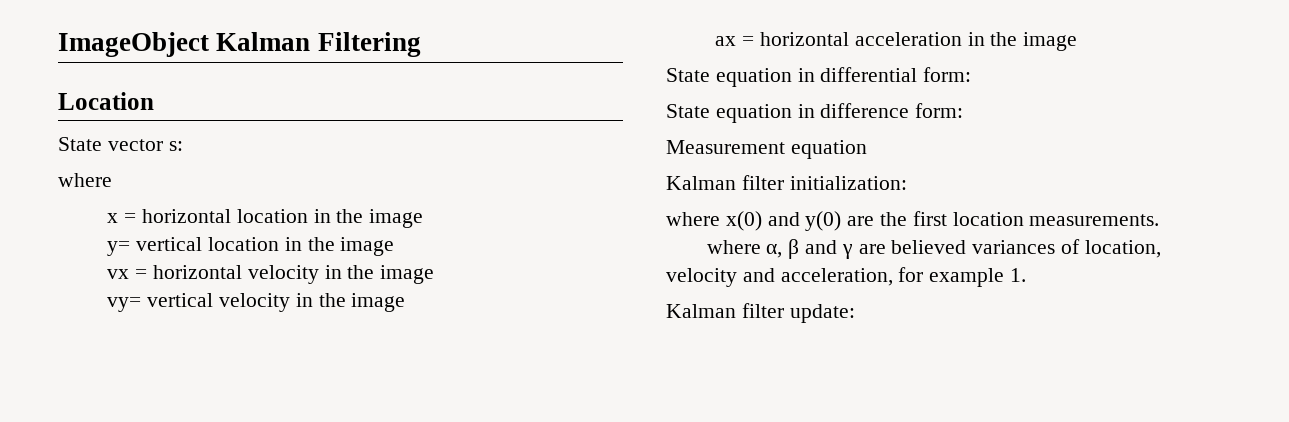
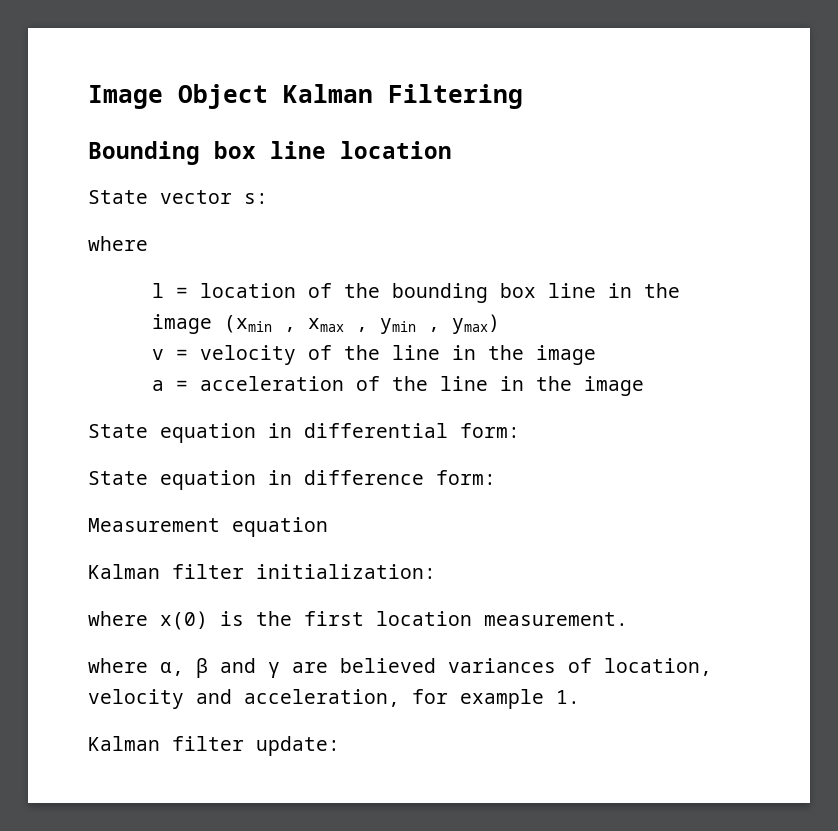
- ImageObject Kalman Filtering
+ Image Object Kalman Filtering
- Location
+ Bounding box line location
- x = horizontal location in the image
- y= vertical location in the image
- vx = horizontal velocity in the image
- vy= vertical velocity in the image
- ax = horizontal acceleration in the image
+ l = location of the bounding box line in the image (xmin , xmax , ymin , ymax)
+ v = velocity of the line in the image
+ a = acceleration of the line in the image
- where x(0) and y(0) are the first location measurements.
+ where x(0) is the first location measurement.

